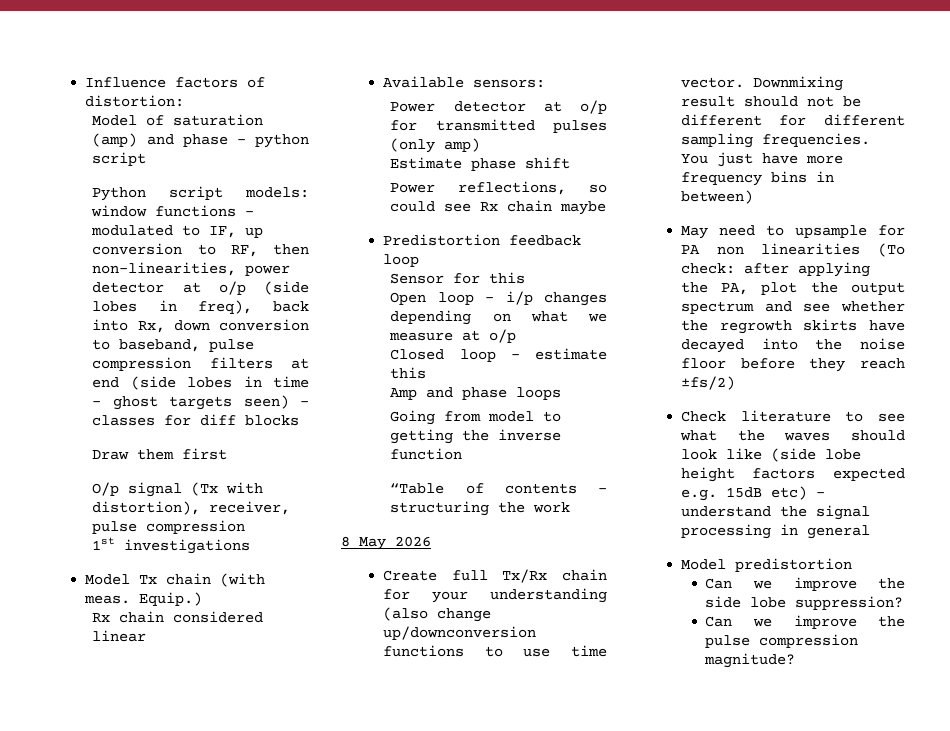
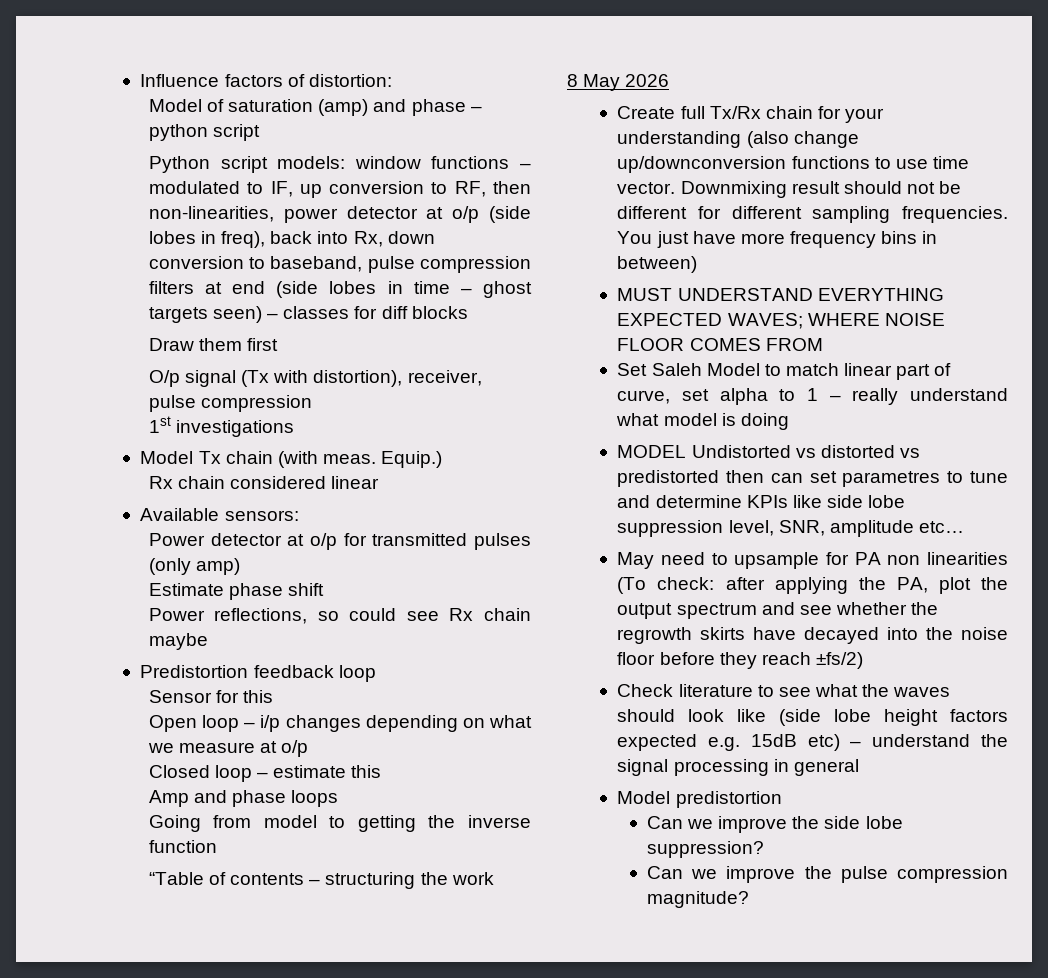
+ MUST UNDERSTAND EVERYTHING EXPECTED WAVES; WHERE NOISE FLOOR COMES FROM
+ Set Saleh Model to match linear part of curve, set alpha to 1 – really understand what model is doing
+ MODEL Undistorted vs distorted vs predistorted then can set parametres to tune and determine KPIs like side lobe suppression level, SNR, amplitude etc…

